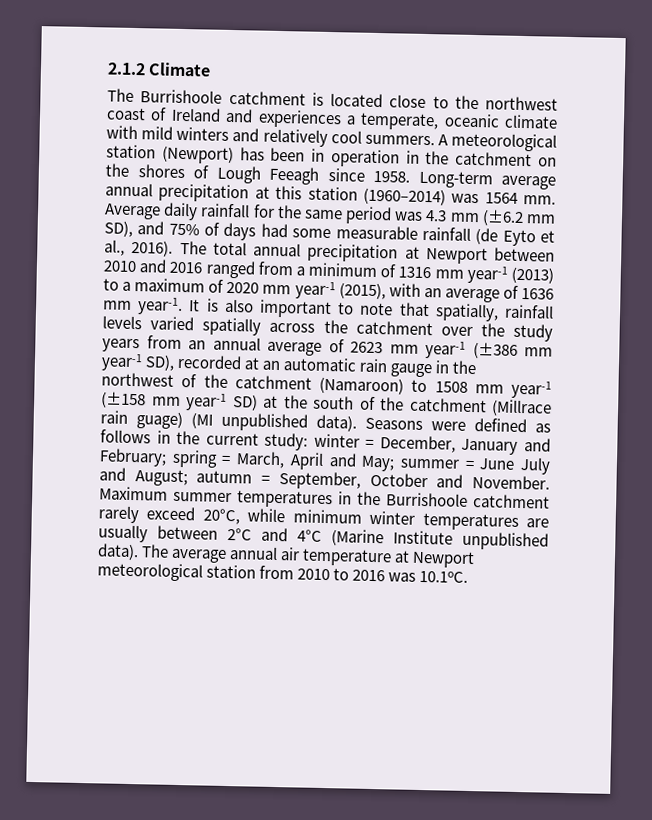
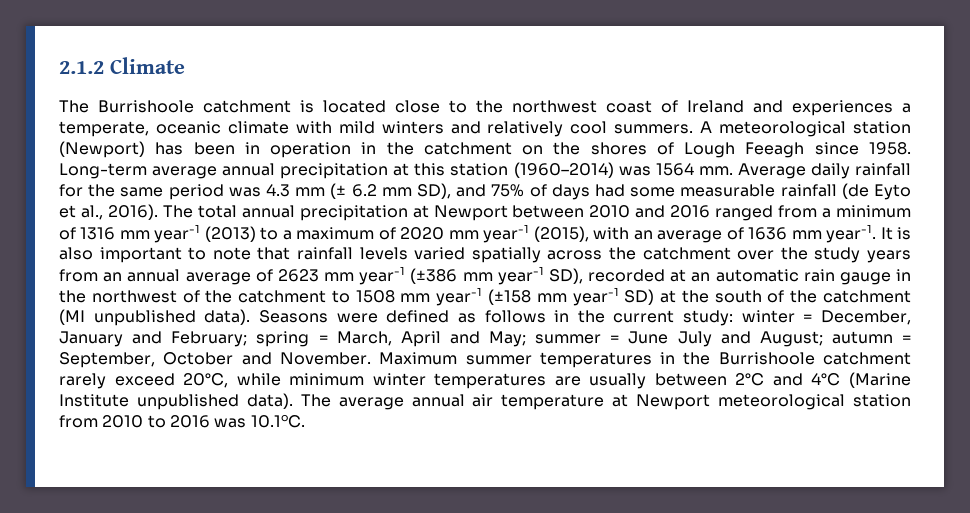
- Average daily rainfall for the same period was 4.3 mm (±6.2 mm SD), and 75% of days had some measurable rainfall (de Eyto et al., 2016).
+ Average daily rainfall for the same period was 4.3 mm (± 6.2 mm SD), and 75% of days had some measurable rainfall (de Eyto et al., 2016).
- It is also important to note that spatially, rainfall levels varied spatially across the catchment over the study years from an annual average of 2623 mm year-1 (±386 mm year-1 SD), recorded at an automatic rain gauge in the northwest of the catchment (Namaroon) to 1508 mm year-1 (±158 mm year-1 SD) at the south of the catchment (Millrace rain guage) (MI unpublished data).
+ It is also important to note that rainfall levels varied spatially across the catchment over the study years from an annual average of 2623 mm year-1 (±386 mm year-1 SD), recorded at an automatic rain gauge in the northwest of the catchment to 1508 mm year-1 (±158 mm year-1 SD) at the south of the catchment (MI unpublished data).

